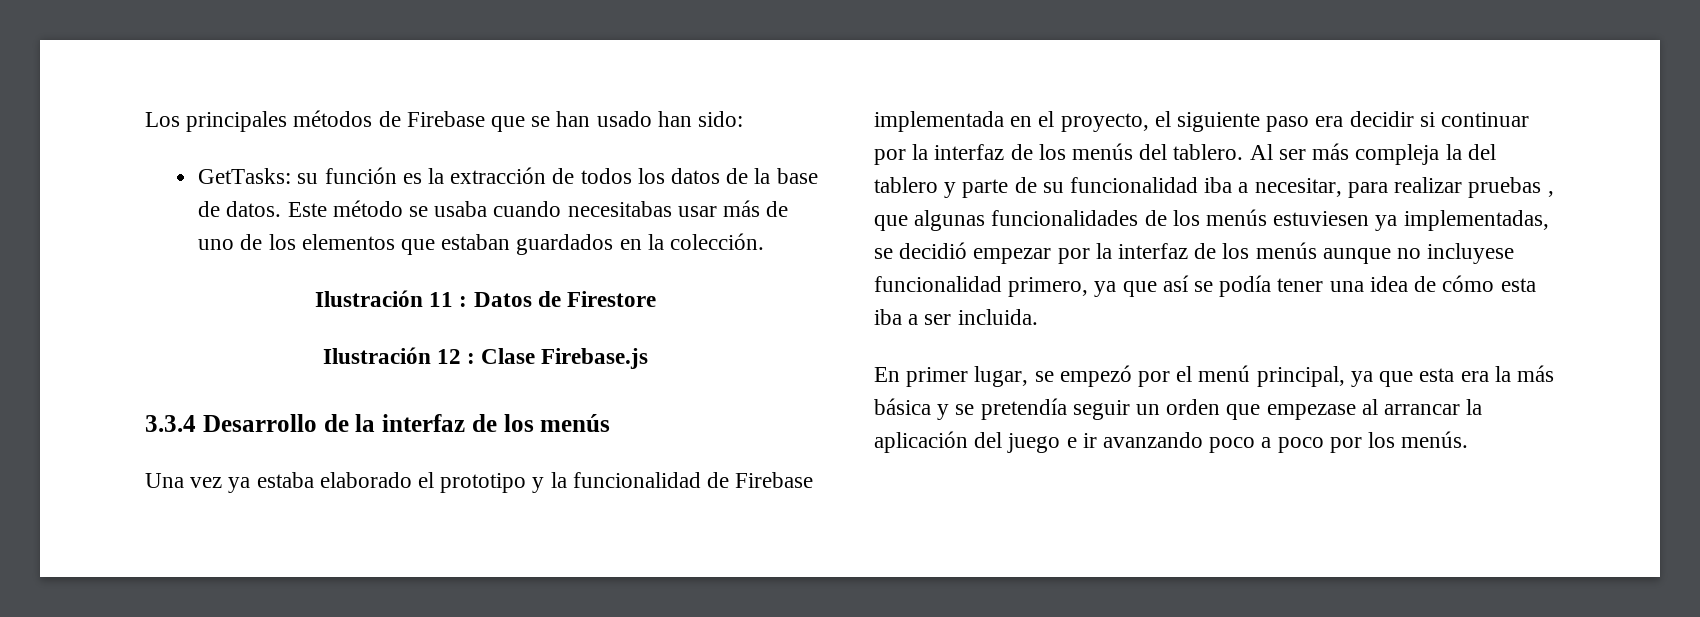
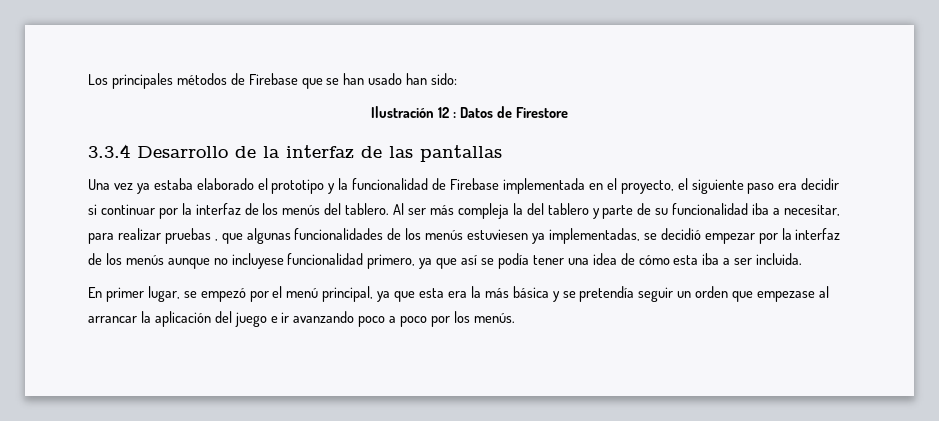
- GetTasks: su función es la extracción de todos los datos de la base de datos. Este método se usaba cuando necesitabas usar más de uno de los elementos que estaban guardados en la colección.
- Ilustración 11 : Datos de Firestore
+ Ilustración 12 : Datos de Firestore
- Ilustración 12 : Clase Firebase.js
- 3.3.4 Desarrollo de la interfaz de los menús
+ 3.3.4 Desarrollo de la interfaz de las pantallas

